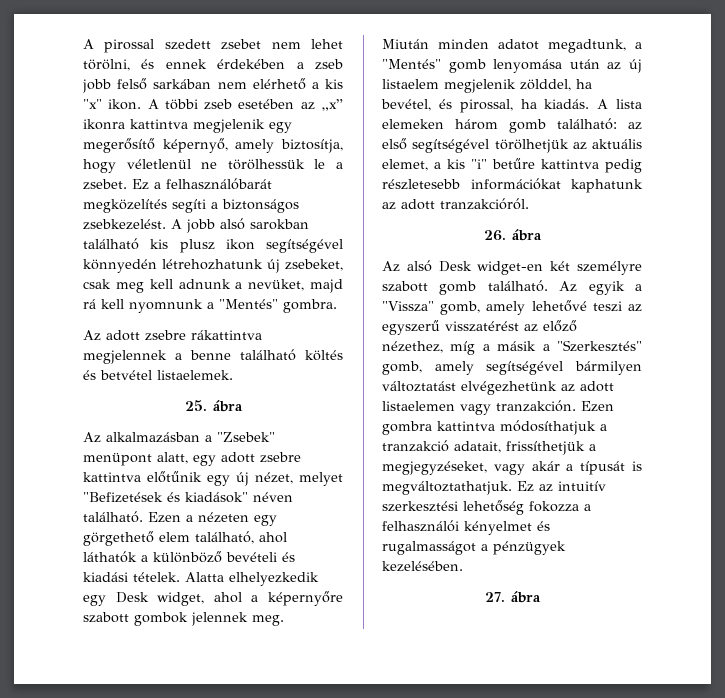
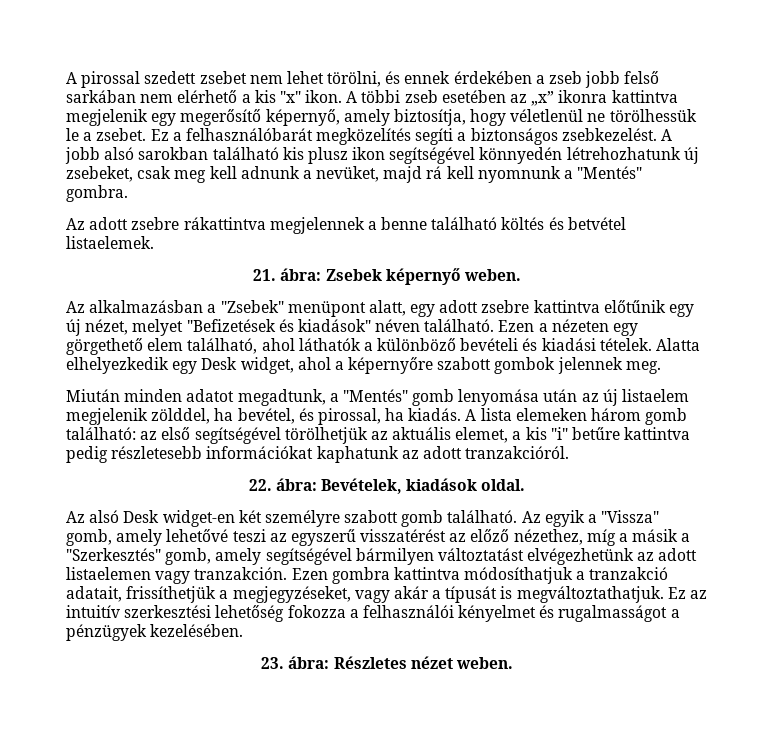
- 25. ábra
+ 21. ábra: Zsebek képernyő weben.
- 26. ábra
+ 22. ábra: Bevételek, kiadások oldal.
- 27. ábra
+ 23. ábra: Részletes nézet weben.

